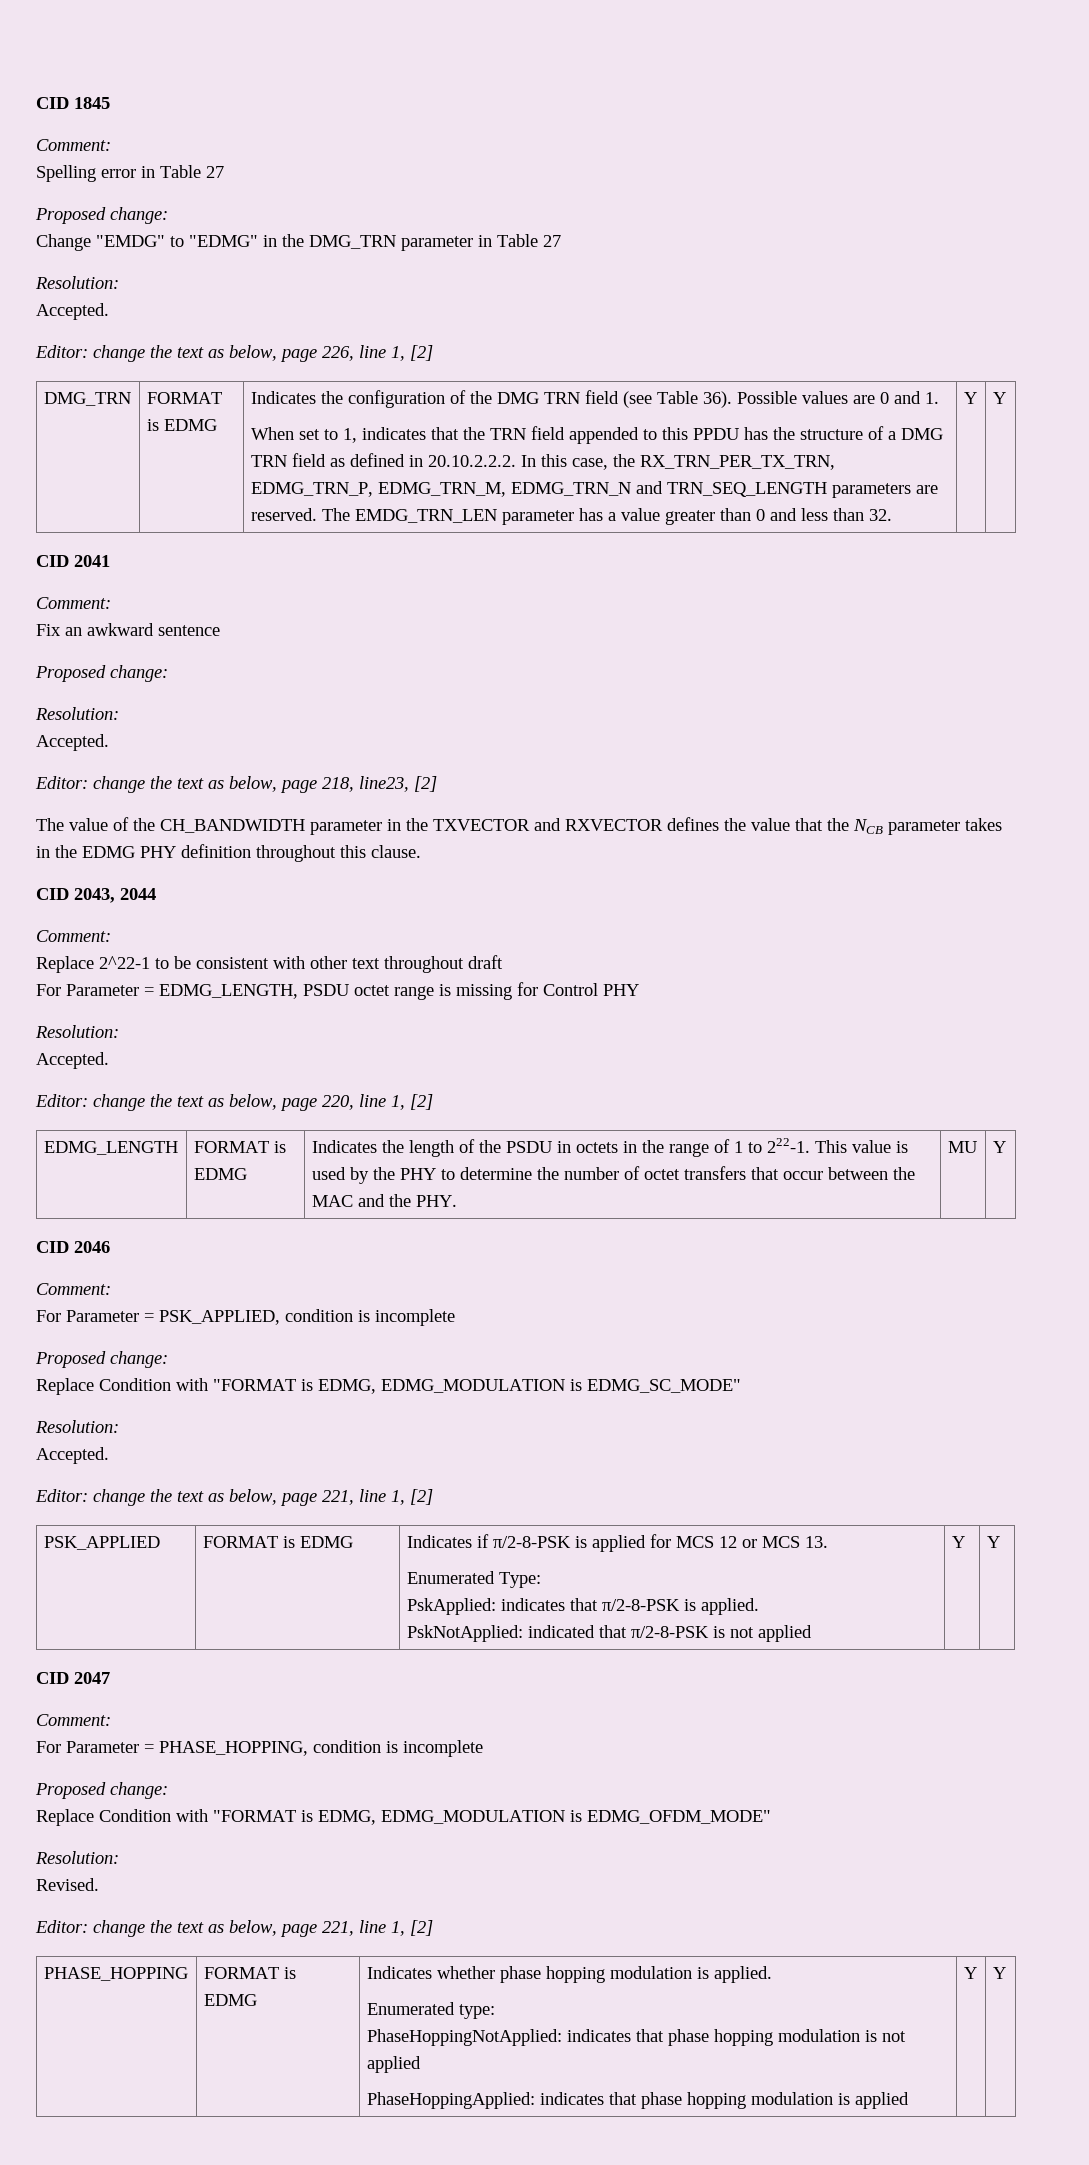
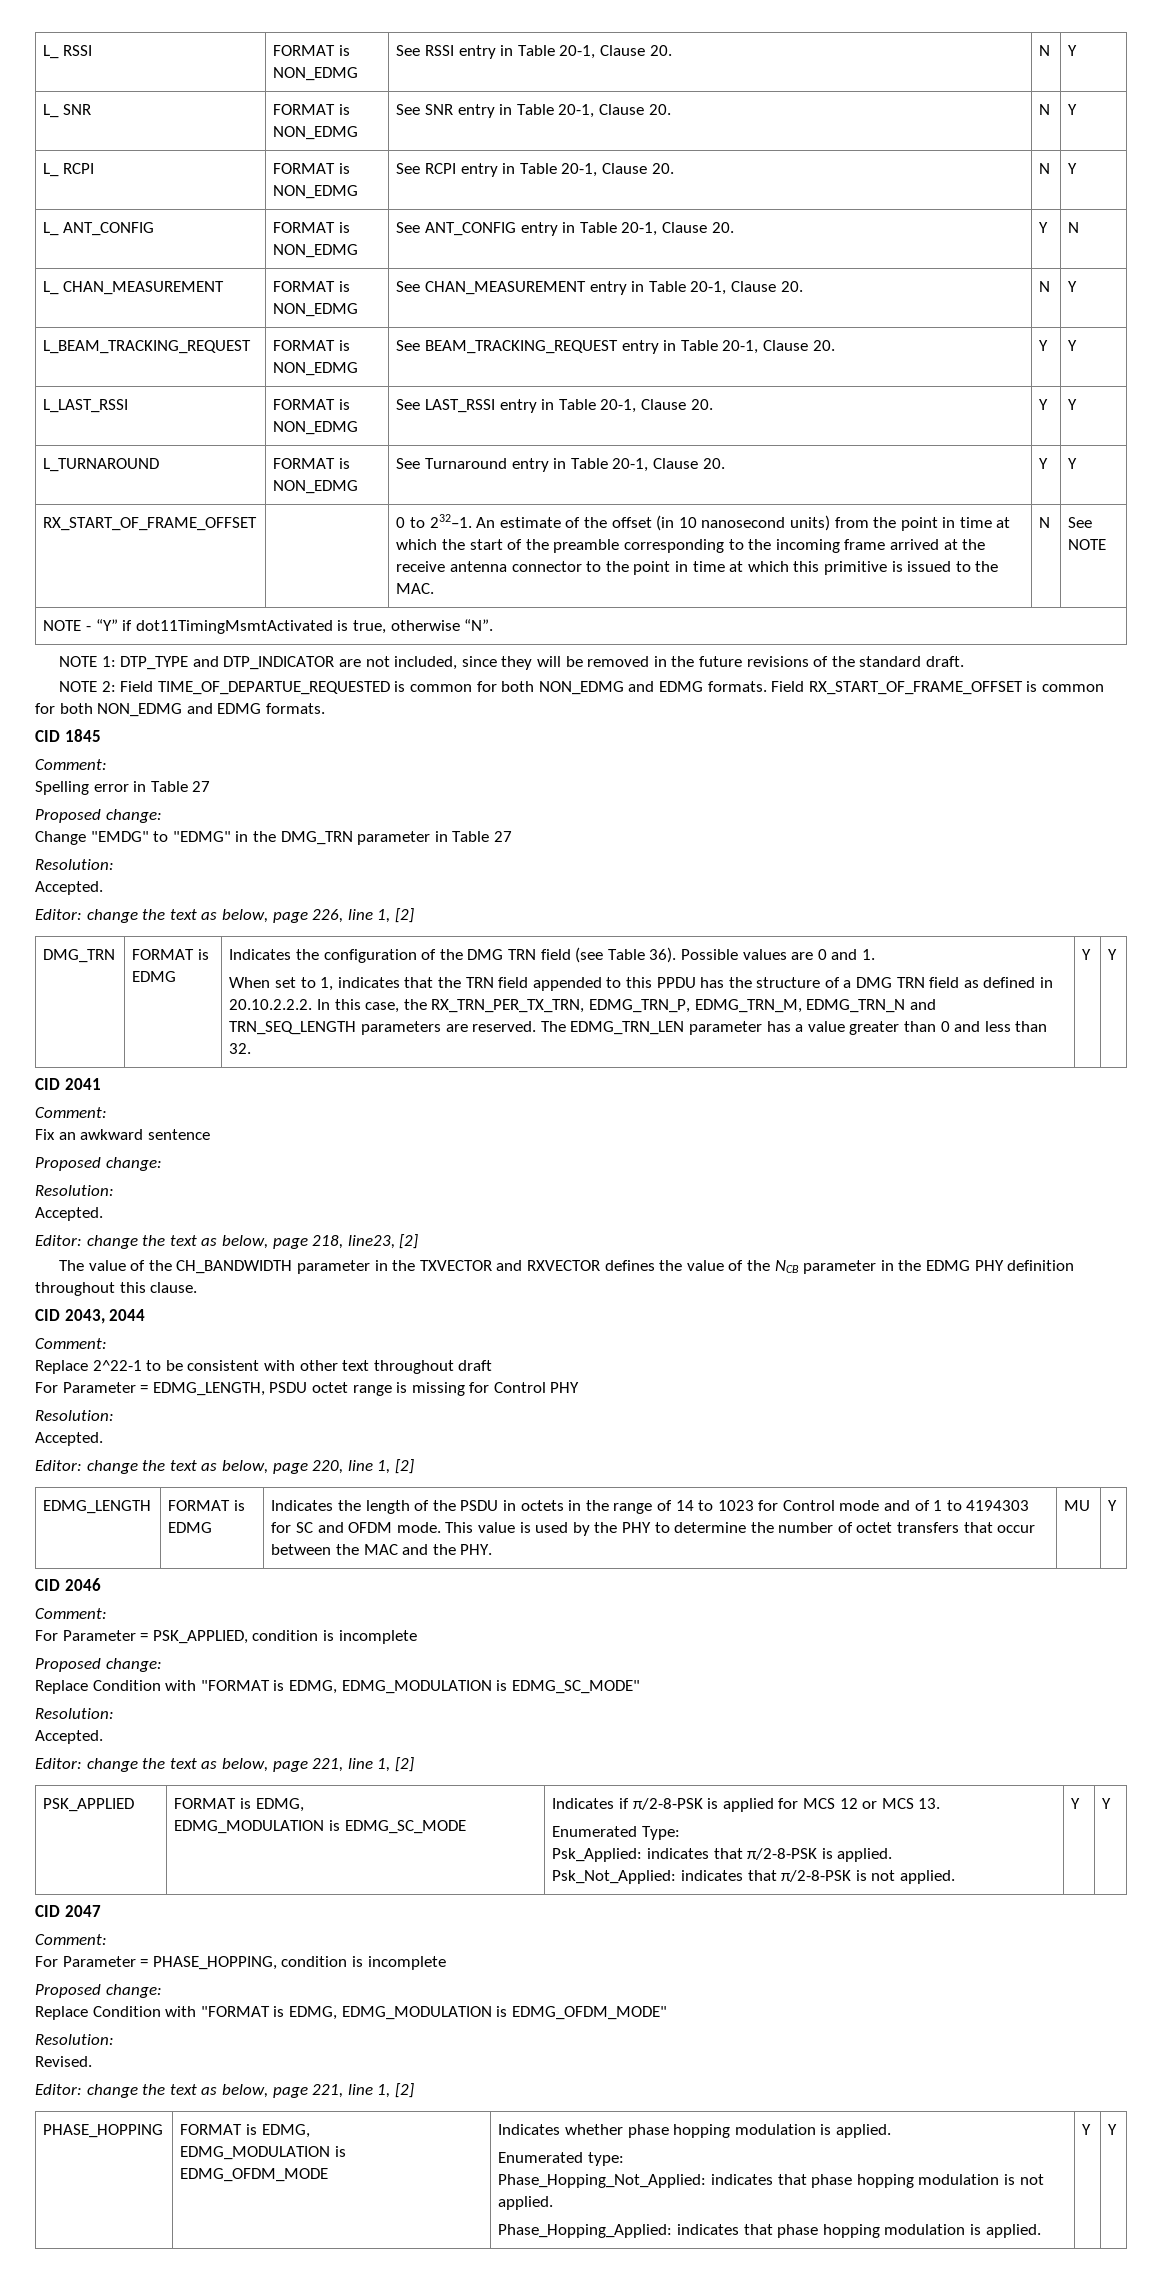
+ L_ RSSI | FORMAT is NON_EDMG | See RSSI entry in Table 20-1, Clause 20. | N | Y
+ L_ SNR | FORMAT is NON_EDMG | See SNR entry in Table 20-1, Clause 20. | N | Y
+ L_ RCPI | FORMAT is NON_EDMG | See RCPI entry in Table 20-1, Clause 20. | N | Y
+ L_ ANT_CONFIG | FORMAT is NON_EDMG | See ANT_CONFIG entry in Table 20-1, Clause 20. | Y | N
+ L_ CHAN_MEASUREMENT | FORMAT is NON_EDMG | See CHAN_MEASUREMENT entry in Table 20-1, Clause 20. | N | Y
+ L_BEAM_TRACKING_REQUEST | FORMAT is NON_EDMG | See BEAM_TRACKING_REQUEST entry in Table 20-1, Clause 20. | Y | Y
+ L_LAST_RSSI | FORMAT is NON_EDMG | See LAST_RSSI entry in Table 20-1, Clause 20. | Y | Y
+ L_TURNAROUND | FORMAT is NON_EDMG | See Turnaround entry in Table 20-1, Clause 20. | Y | Y
+ RX_START_OF_FRAME_OFFSET | | 0 to 232–1. An estimate of the offset (in 10 nanosecond units) from the point in time at which the start of the preamble corresponding to the incoming frame arrived at the receive antenna connector to the point in time at which this primitive is issued to the MAC. | N | See NOTE
+ NOTE - “Y” if dot11TimingMsmtActivated is true, otherwise “N”.
+ NOTE 1: DTP_TYPE and DTP_INDICATOR are not included, since they will be removed in the future revisions of the standard draft.
+ NOTE 2: Field TIME_OF_DEPARTUE_REQUESTED is common for both NON_EDMG and EDMG formats. Field RX_START_OF_FRAME_OFFSET is common for both NON_EDMG and EDMG formats.
- The EMDG_TRN_LEN parameter has a value greater than 0 and less than 32.
+ The EDMG_TRN_LEN parameter has a value greater than 0 and less than 32.
- The value of the CH_BANDWIDTH parameter in the TXVECTOR and RXVECTOR defines the value that the NCB parameter takes in the EDMG PHY definition throughout this clause.
+ The value of the CH_BANDWIDTH parameter in the TXVECTOR and RXVECTOR defines the value of the NCB parameter in the EDMG PHY definition throughout this clause.
- Indicates the length of the PSDU in octets in the range of 1 to 222-1.
+ Indicates the length of the PSDU in octets in the range of 14 to 1023 for Control mode and of 1 to 4194303 for SC and OFDM mode.
- PSK_APPLIED | FORMAT is EDMG | Indicates if π/2-8-PSK is applied for MCS 12 or MCS 13.
+ PSK_APPLIED | FORMAT is EDMG,
+ EDMG_MODULATION is EDMG_SC_MODE | Indicates if π/2-8-PSK is applied for MCS 12 or MCS 13.
  Enumerated Type:
- PskApplied: indicates that π/2-8-PSK is applied.
- PskNotApplied: indicated that π/2-8-PSK is not applied | Y | Y
+ Psk_Applied: indicates that π/2-8-PSK is applied.
+ Psk_Not_Applied: indicates that π/2-8-PSK is not applied. | Y | Y
- PHASE_HOPPING | FORMAT is EDMG | Indicates whether phase hopping modulation is applied.
+ PHASE_HOPPING | FORMAT is EDMG,
+ EDMG_MODULATION is EDMG_OFDM_MODE | Indicates whether phase hopping modulation is applied.
  Enumerated type:
- PhaseHoppingNotApplied: indicates that phase hopping modulation is not applied
- PhaseHoppingApplied: indicates that phase hopping modulation is applied | Y | Y
+ Phase_Hopping_Not_Applied: indicates that phase hopping modulation is not applied.
+ Phase_Hopping_Applied: indicates that phase hopping modulation is applied. | Y | Y

